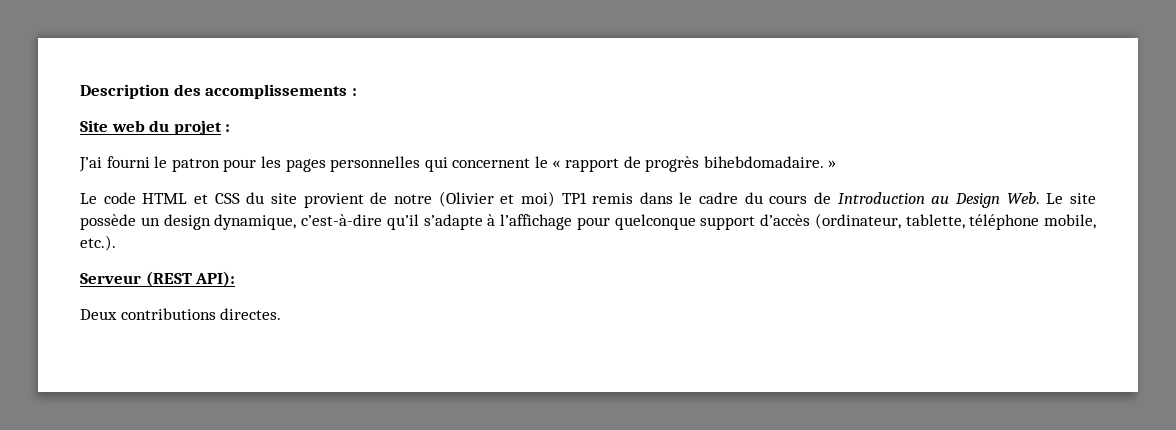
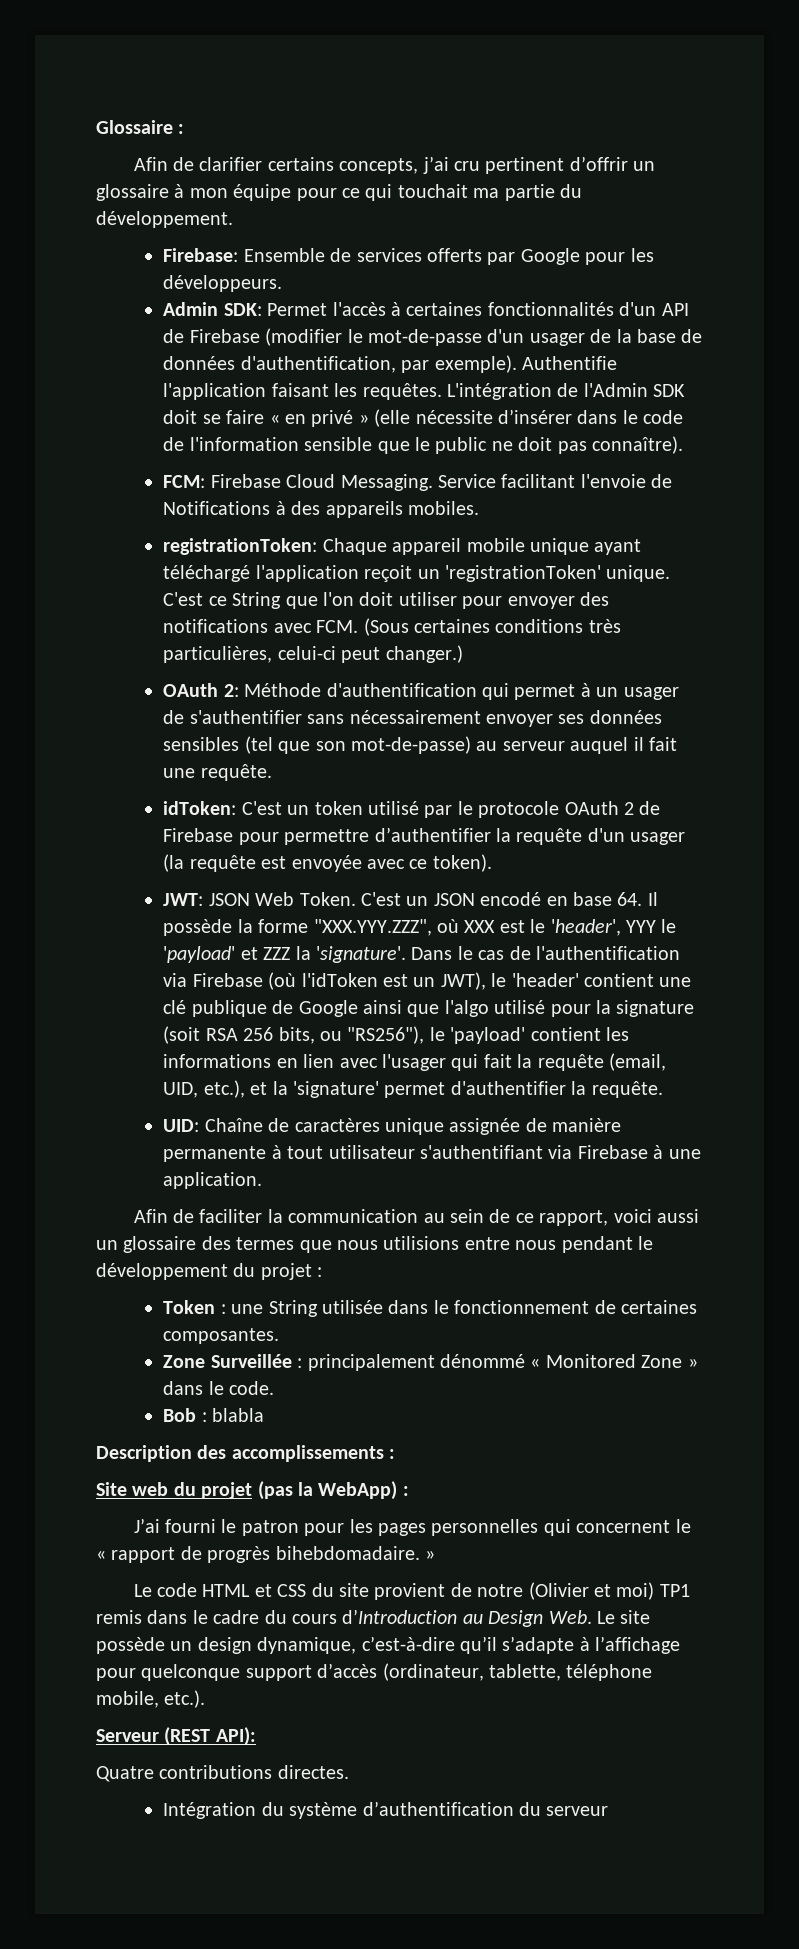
+ Glossaire :
+ Afin de clarifier certains concepts, j’ai cru pertinent d’offrir un glossaire à mon équipe pour ce qui touchait ma partie du développement.
+ Firebase: Ensemble de services offerts par Google pour les développeurs.
+ Admin SDK: Permet l'accès à certaines fonctionnalités d'un API de Firebase (modifier le mot-de-passe d'un usager de la base de données d'authentification, par exemple). Authentifie l'application faisant les requêtes. L'intégration de l'Admin SDK doit se faire « en privé » (elle nécessite d’insérer dans le code de l'information sensible que le public ne doit pas connaître).
+ FCM: Firebase Cloud Messaging. Service facilitant l'envoie de Notifications à des appareils mobiles.
+ registrationToken: Chaque appareil mobile unique ayant téléchargé l'application reçoit un 'registrationToken' unique. C'est ce String que l'on doit utiliser pour envoyer des notifications avec FCM. (Sous certaines conditions très particulières, celui-ci peut changer.)
+ OAuth 2: Méthode d'authentification qui permet à un usager de s'authentifier sans nécessairement envoyer ses données sensibles (tel que son mot-de-passe) au serveur auquel il fait une requête.
+ idToken: C'est un token utilisé par le protocole OAuth 2 de Firebase pour permettre d’authentifier la requête d'un usager (la requête est envoyée avec ce token).
+ JWT: JSON Web Token. C'est un JSON encodé en base 64. Il possède la forme "XXX.YYY.ZZZ", où XXX est le 'header', YYY le 'payload' et ZZZ la 'signature'. Dans le cas de l'authentification via Firebase (où l'idToken est un JWT), le 'header' contient une clé publique de Google ainsi que l'algo utilisé pour la signature (soit RSA 256 bits, ou "RS256"), le 'payload' contient les informations en lien avec l'usager qui fait la requête (email, UID, etc.), et la 'signature' permet d'authentifier la requête.
+ UID: Chaîne de caractères unique assignée de manière permanente à tout utilisateur s'authentifiant via Firebase à une application.
+ Afin de faciliter la communication au sein de ce rapport, voici aussi un glossaire des termes que nous utilisions entre nous pendant le développement du projet :
+ Token : une String utilisée dans le fonctionnement de certaines composantes.
+ Zone Surveillée : principalement dénommé « Monitored Zone » dans le code.
+ Bob : blabla
- Site web du projet :
+ Site web du projet (pas la WebApp) :
- Le code HTML et CSS du site provient de notre (Olivier et moi) TP1 remis dans le cadre du cours de Introduction au Design Web. Le site possède un design dynamique, c’est-à-dire qu’il s’adapte à l’affichage pour quelconque support d’accès (ordinateur, tablette, téléphone mobile, etc.).
+ Le code HTML et CSS du site provient de notre (Olivier et moi) TP1 remis dans le cadre du cours d’Introduction au Design Web. Le site possède un design dynamique, c’est-à-dire qu’il s’adapte à l’affichage pour quelconque support d’accès (ordinateur, tablette, téléphone mobile, etc.).
- Deux contributions directes.
+ Quatre contributions directes.
+ Intégration du système d’authentification du serveur

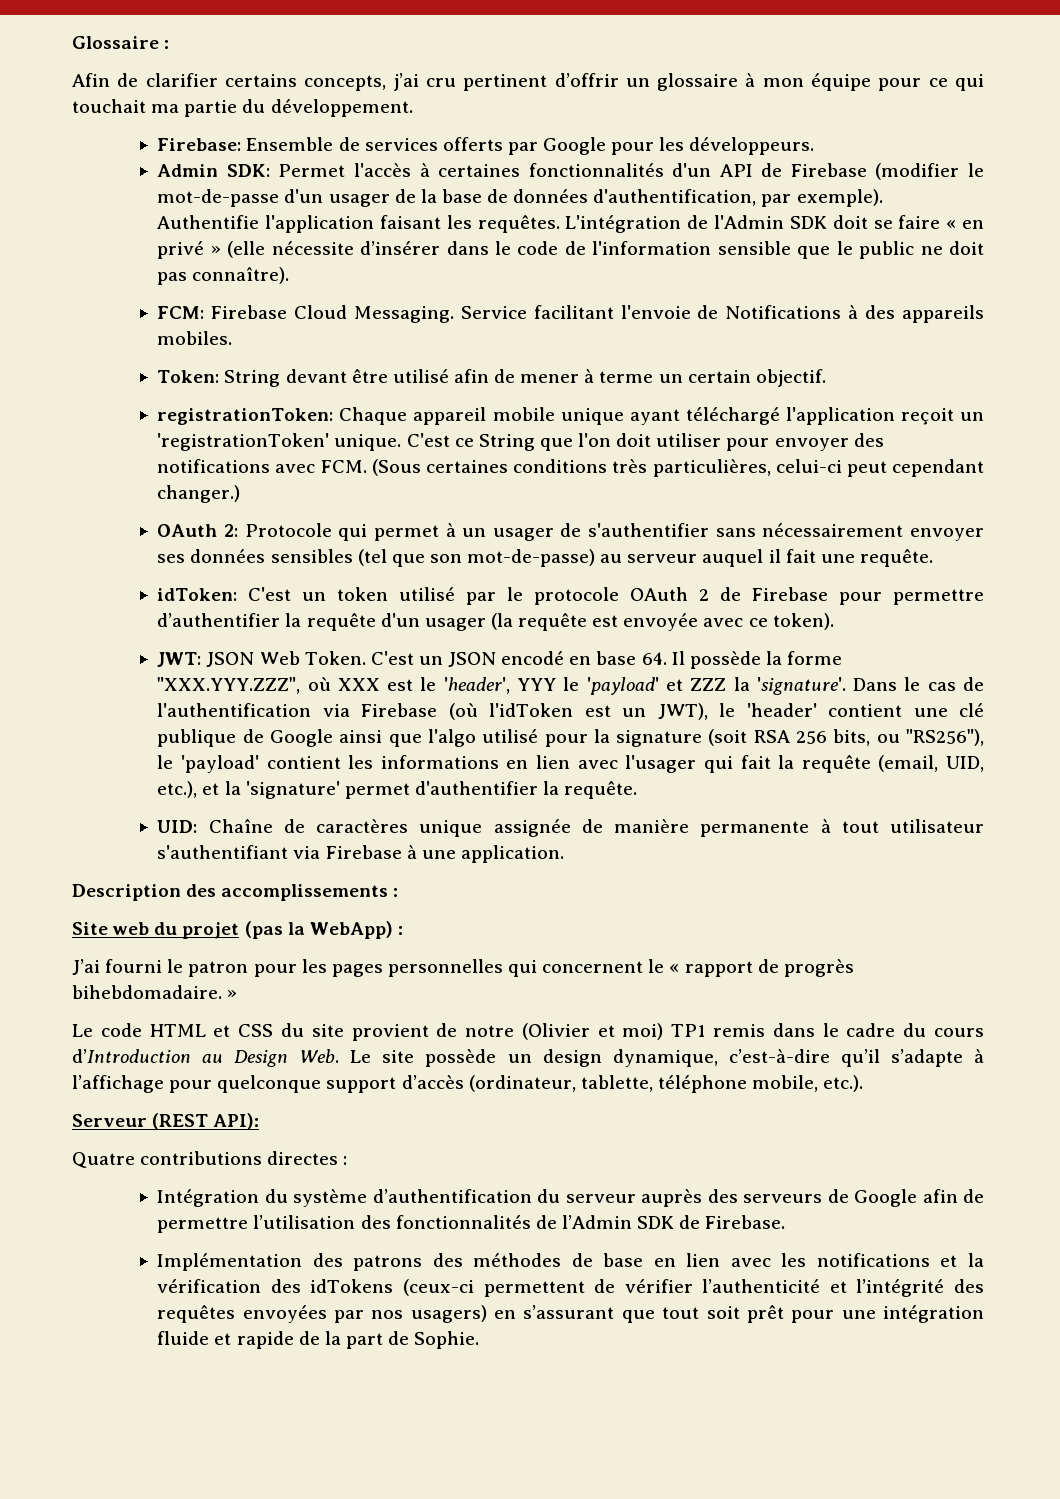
+ Token: String devant être utilisé afin de mener à terme un certain objectif.
- C'est ce String que l'on doit utiliser pour envoyer des notifications avec FCM. (Sous certaines conditions très particulières, celui-ci peut changer.)
+ C'est ce String que l'on doit utiliser pour envoyer des notifications avec FCM. (Sous certaines conditions très particulières, celui-ci peut cependant changer.)
- OAuth 2: Méthode d'authentification qui permet à un usager de s'authentifier sans nécessairement envoyer ses données sensibles (tel que son mot-de-passe) au serveur auquel il fait une requête.
+ OAuth 2: Protocole qui permet à un usager de s'authentifier sans nécessairement envoyer ses données sensibles (tel que son mot-de-passe) au serveur auquel il fait une requête.
- Afin de faciliter la communication au sein de ce rapport, voici aussi un glossaire des termes que nous utilisions entre nous pendant le développement du projet :
- Token : une String utilisée dans le fonctionnement de certaines composantes.
- Zone Surveillée : principalement dénommé « Monitored Zone » dans le code.
- Bob : blabla
- Quatre contributions directes.
+ Quatre contributions directes :
- Intégration du système d’authentification du serveur
+ Intégration du système d’authentification du serveur auprès des serveurs de Google afin de permettre l’utilisation des fonctionnalités de l’Admin SDK de Firebase.
+ Implémentation des patrons des méthodes de base en lien avec les notifications et la vérification des idTokens (ceux-ci permettent de vérifier l’authenticité et l’intégrité des requêtes envoyées par nos usagers) en s’assurant que tout soit prêt pour une intégration fluide et rapide de la part de Sophie.

